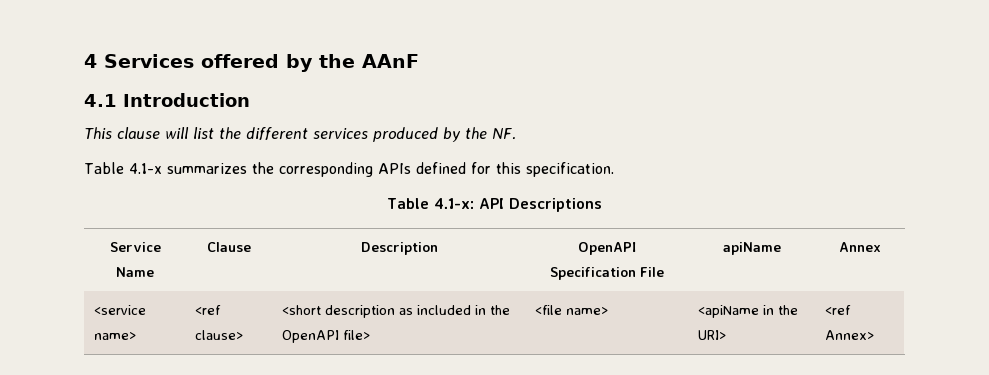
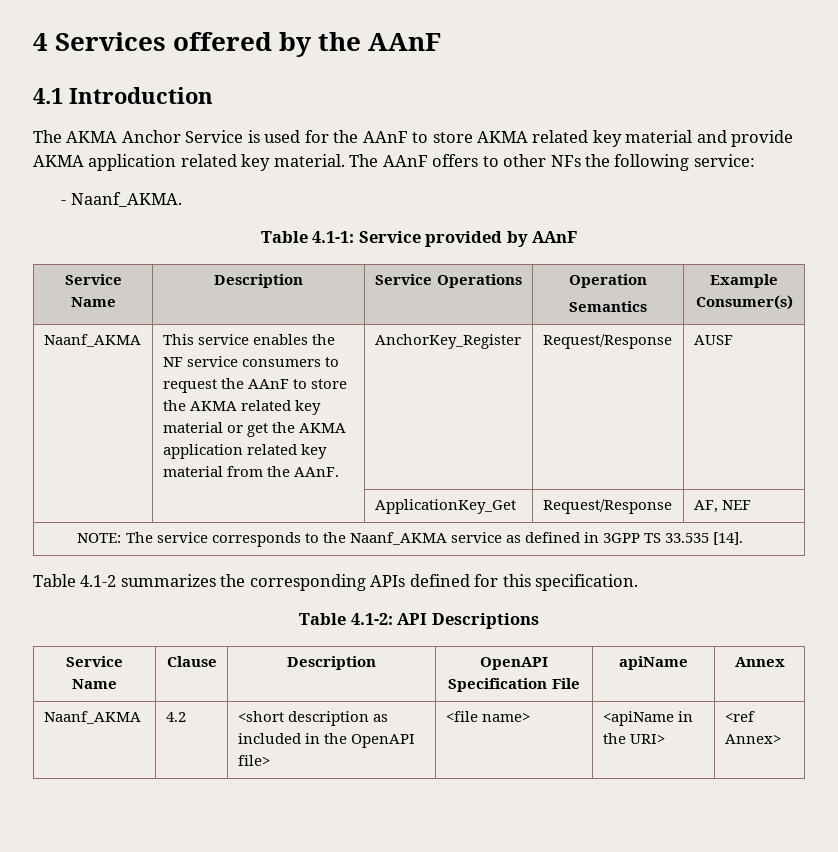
- This clause will list the different services produced by the NF.
- Table 4.1-x summarizes the corresponding APIs defined for this specification.
+ The AKMA Anchor Service is used for the AAnF to store AKMA related key material and provide AKMA application related key material. The AAnF offers to other NFs the following service:
+ - Naanf_AKMA.
+ Table 4.1-1: Service provided by AAnF
+ Service Name | Description | Service Operations | Operation
+ Semantics | Example Consumer(s)
+ Naanf_AKMA | This service enables the NF service consumers to request the AAnF to store the AKMA related key material or get the AKMA application related key material from the AAnF. | AnchorKey_Register | Request/Response | AUSF
+ | | ApplicationKey_Get | Request/Response | AF, NEF
+ NOTE: The service corresponds to the Naanf_AKMA service as defined in 3GPP TS 33.535 [14].
+ Table 4.1-2 summarizes the corresponding APIs defined for this specification.
- Table 4.1-x: API Descriptions
+ Table 4.1-2: API Descriptions
- <service name> | <ref clause> | <short description as included in the OpenAPI file> | <file name> | <apiName in the URI> | <ref Annex>
+ Naanf_AKMA | 4.2 | <short description as included in the OpenAPI file> | <file name> | <apiName in the URI> | <ref Annex>

